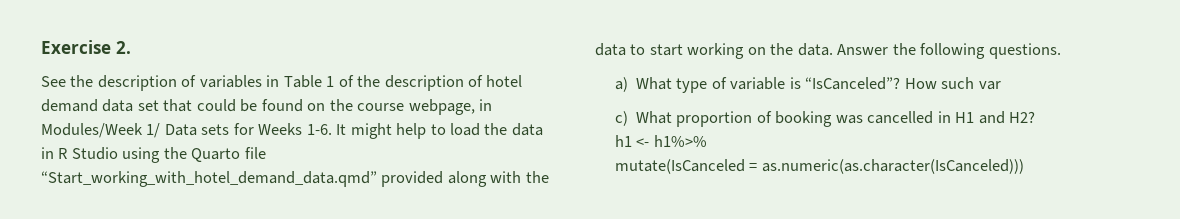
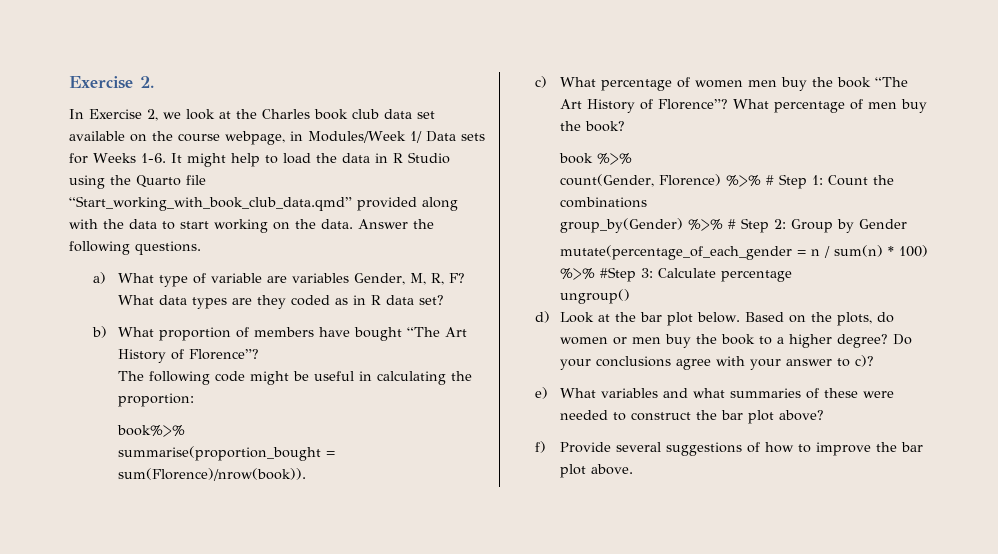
- See the description of variables in Table 1 of the description of hotel demand data set that could be found on the course webpage, in Modules/Week 1/ Data sets for Weeks 1-6.
+ In Exercise 2, we look at the Charles book club data set available on the course webpage, in Modules/Week 1/ Data sets for Weeks 1-6.
- It might help to load the data in R Studio using the Quarto file “Start_working_with_hotel_demand_data.qmd” provided along with the data to start working on the data.
+ It might help to load the data in R Studio using the Quarto file “Start_working_with_book_club_data.qmd” provided along with the data to start working on the data.
- a) What type of variable is “IsCanceled”? How such var
- c) What proportion of booking was cancelled in H1 and H2?
- h1 <- h1%>%
- mutate(IsCanceled = as.numeric(as.character(IsCanceled)))
+ a) What type of variable are variables Gender, M, R, F? What data types are they coded as in R data set?
+ b) What proportion of members have bought “The Art History of Florence”?
+ The following code might be useful in calculating the proportion:
+ book%>%
+ summarise(proportion_bought = sum(Florence)/nrow(book)).
+ c) What percentage of women men buy the book “The Art History of Florence”? What percentage of men buy the book?
+ book %>%
+ count(Gender, Florence) %>% # Step 1: Count the combinations
+ group_by(Gender) %>% # Step 2: Group by Gender
+ mutate(percentage_of_each_gender = n / sum(n) * 100) %>% #Step 3: Calculate percentage
+ ungroup()
+ d) Look at the bar plot below. Based on the plots, do women or men buy the book to a higher degree? Do your conclusions agree with your answer to c)?
+ e) What variables and what summaries of these were needed to construct the bar plot above?
+ f) Provide several suggestions of how to improve the bar plot above.

